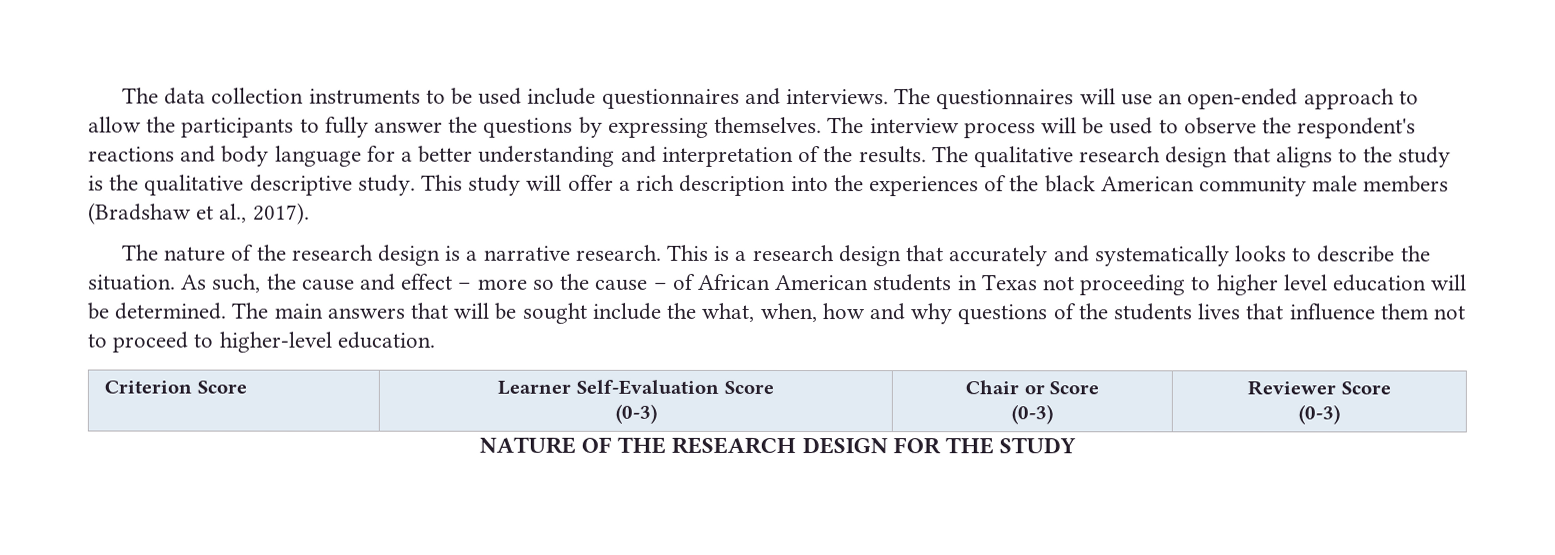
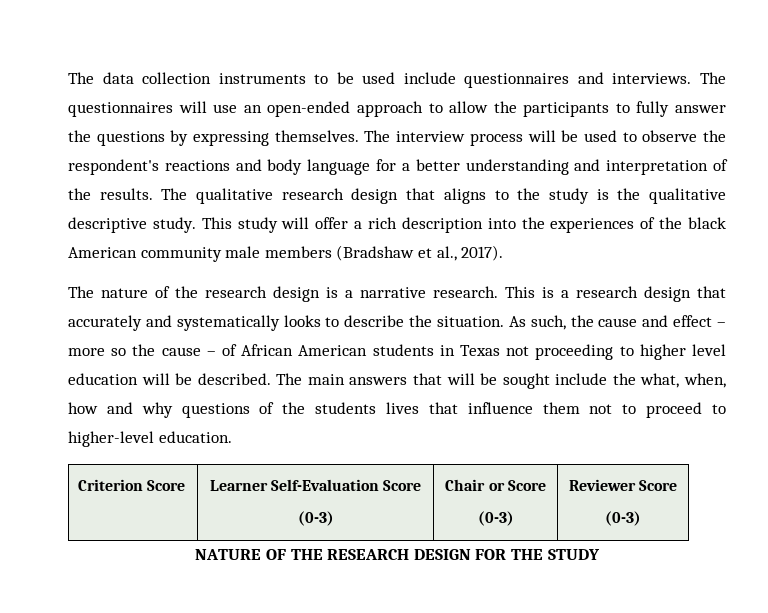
- As such, the cause and effect – more so the cause – of African American students in Texas not proceeding to higher level education will be determined.
+ As such, the cause and effect – more so the cause – of African American students in Texas not proceeding to higher level education will be described.

